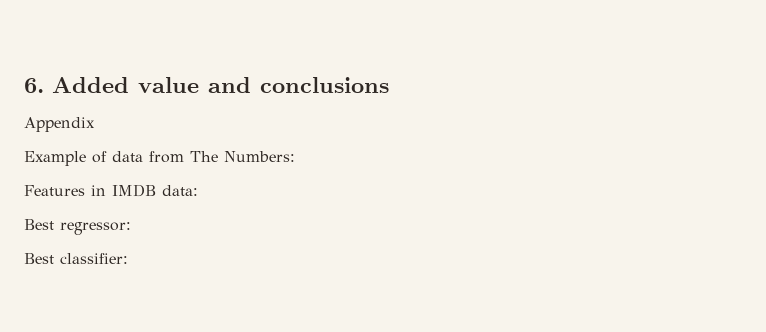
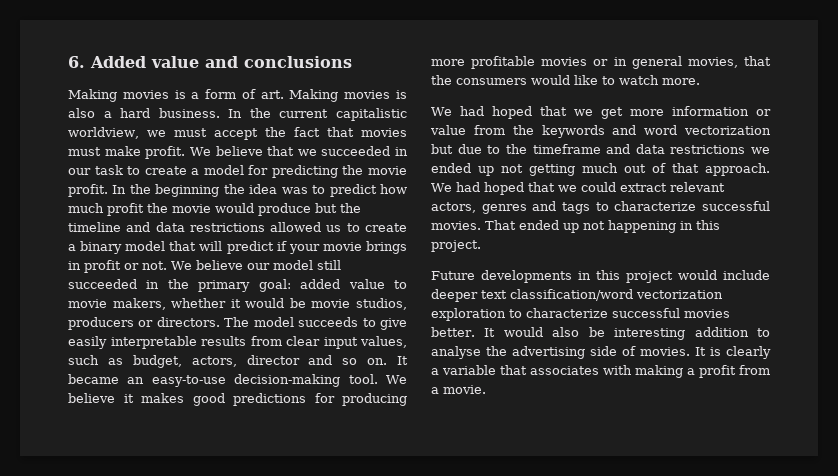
- Appendix
- Example of data from The Numbers:
- Features in IMDB data:
- Best regressor:
- Best classifier:
+ Making movies is a form of art. Making movies is also a hard business. In the current capitalistic worldview, we must accept the fact that movies must make profit. We believe that we succeeded in our task to create a model for predicting the movie profit. In the beginning the idea was to predict how much profit the movie would produce but the timeline and data restrictions allowed us to create a binary model that will predict if your movie brings in profit or not. We believe our model still succeeded in the primary goal: added value to movie makers, whether it would be movie studios, producers or directors. The model succeeds to give easily interpretable results from clear input values, such as budget, actors, director and so on. It became an easy-to-use decision-making tool. We believe it makes good predictions for producing more profitable movies or in general movies, that the consumers would like to watch more.
+ We had hoped that we get more information or value from the keywords and word vectorization but due to the timeframe and data restrictions we ended up not getting much out of that approach. We had hoped that we could extract relevant actors, genres and tags to characterize successful movies. That ended up not happening in this project.
+ Future developments in this project would include deeper text classification/word vectorization exploration to characterize successful movies better. It would also be interesting addition to analyse the advertising side of movies. It is clearly a variable that associates with making a profit from a movie.

